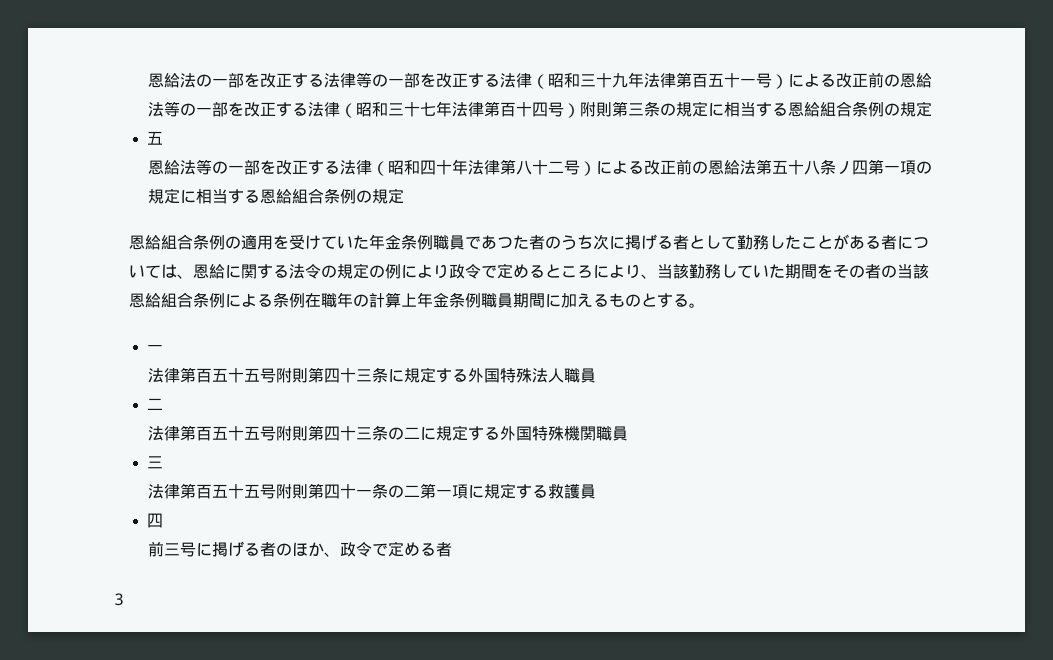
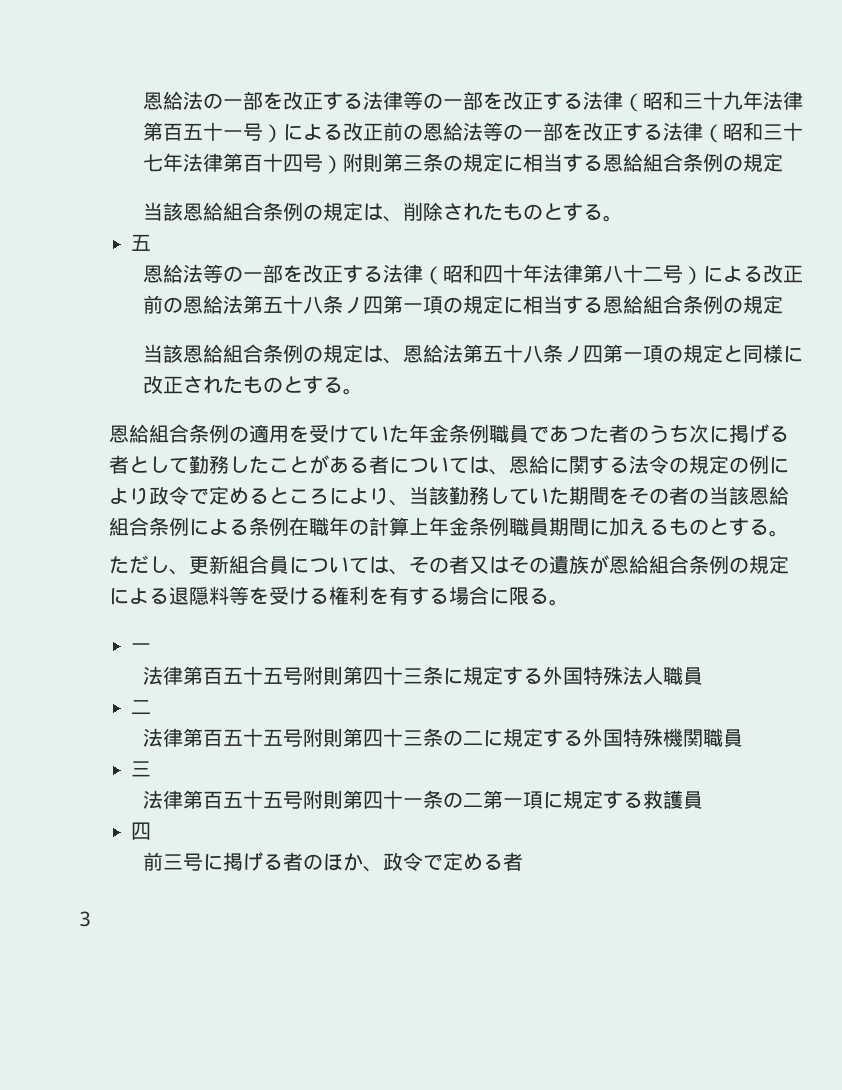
+ 当該恩給組合条例の規定は、削除されたものとする。
+ 当該恩給組合条例の規定は、恩給法第五十八条ノ四第一項の規定と同様に改正されたものとする。
+ ただし、更新組合員については、その者又はその遺族が恩給組合条例の規定による退隠料等を受ける権利を有する場合に限る。

